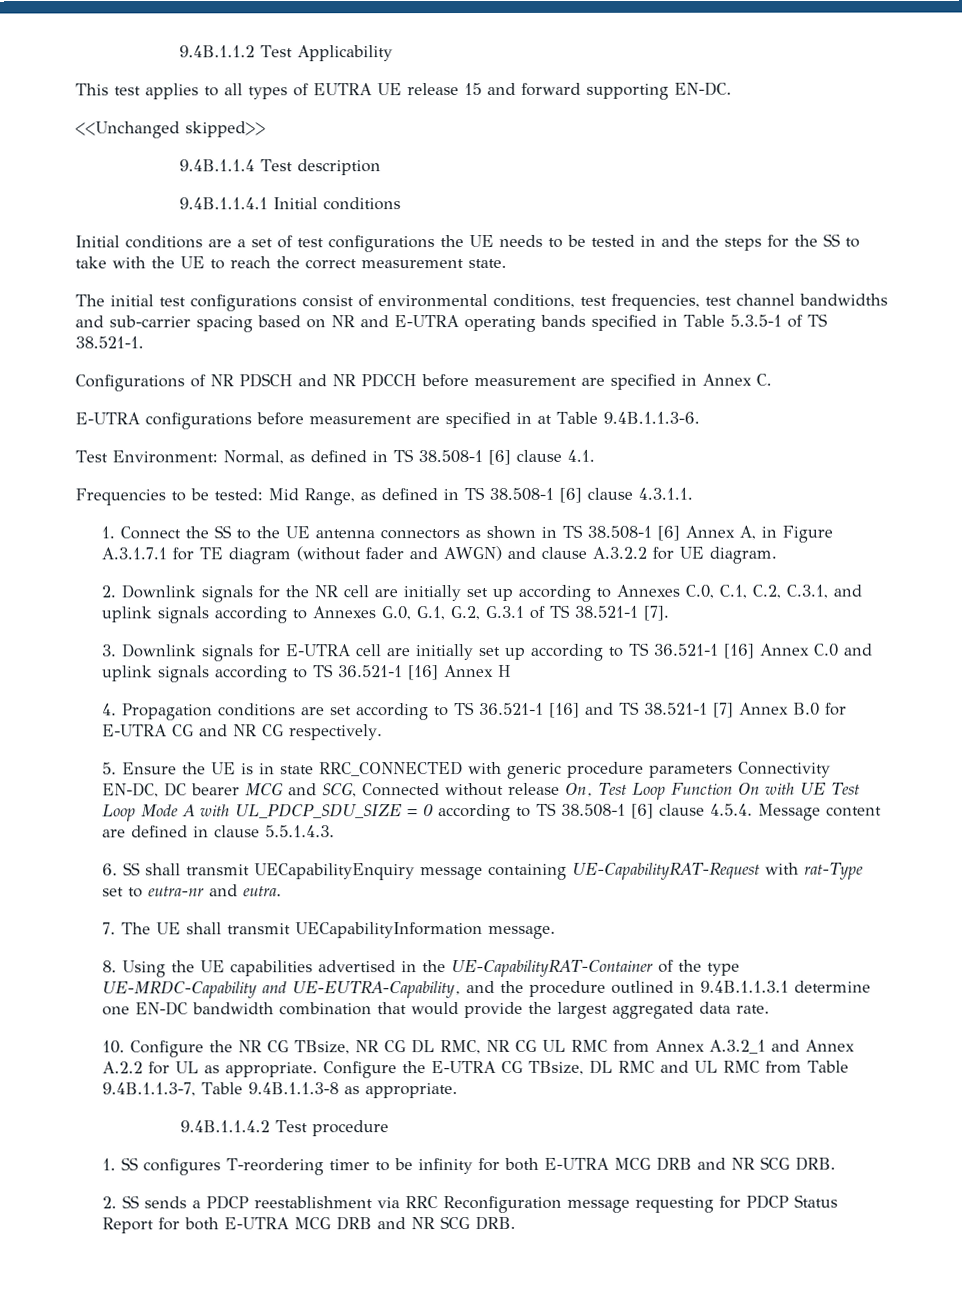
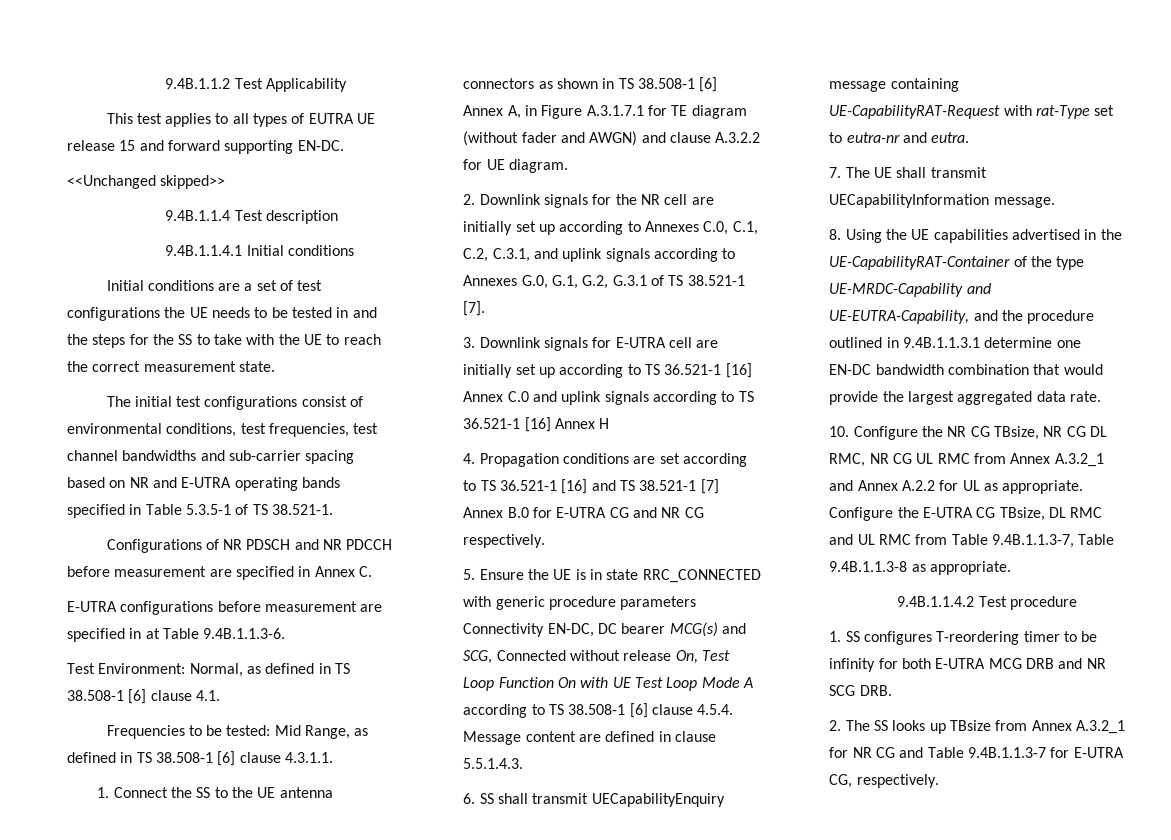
- 5. Ensure the UE is in state RRC_CONNECTED with generic procedure parameters Connectivity EN-DC, DC bearer MCG and SCG, Connected without release On, Test Loop Function On with UE Test Loop Mode A with UL_PDCP_SDU_SIZE = 0 according to TS 38.508-1 [6] clause 4.5.4. Message content are defined in clause 5.5.1.4.3.
+ 5. Ensure the UE is in state RRC_CONNECTED with generic procedure parameters Connectivity EN-DC, DC bearer MCG(s) and SCG, Connected without release On, Test Loop Function On with UE Test Loop Mode A according to TS 38.508-1 [6] clause 4.5.4. Message content are defined in clause 5.5.1.4.3.
- 2. SS sends a PDCP reestablishment via RRC Reconfiguration message requesting for PDCP Status Report for both E-UTRA MCG DRB and NR SCG DRB.
+ 2. The SS looks up TBsize from Annex A.3.2_1 for NR CG and Table 9.4B.1.1.3-7 for E-UTRA CG, respectively.

